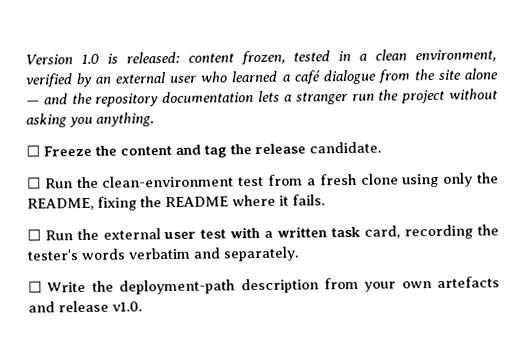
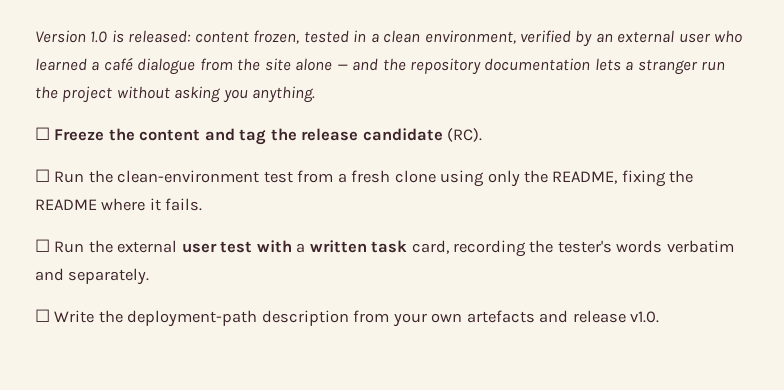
- ☐ Freeze the content and tag the release candidate.
+ ☐ Freeze the content and tag the release candidate (RC).

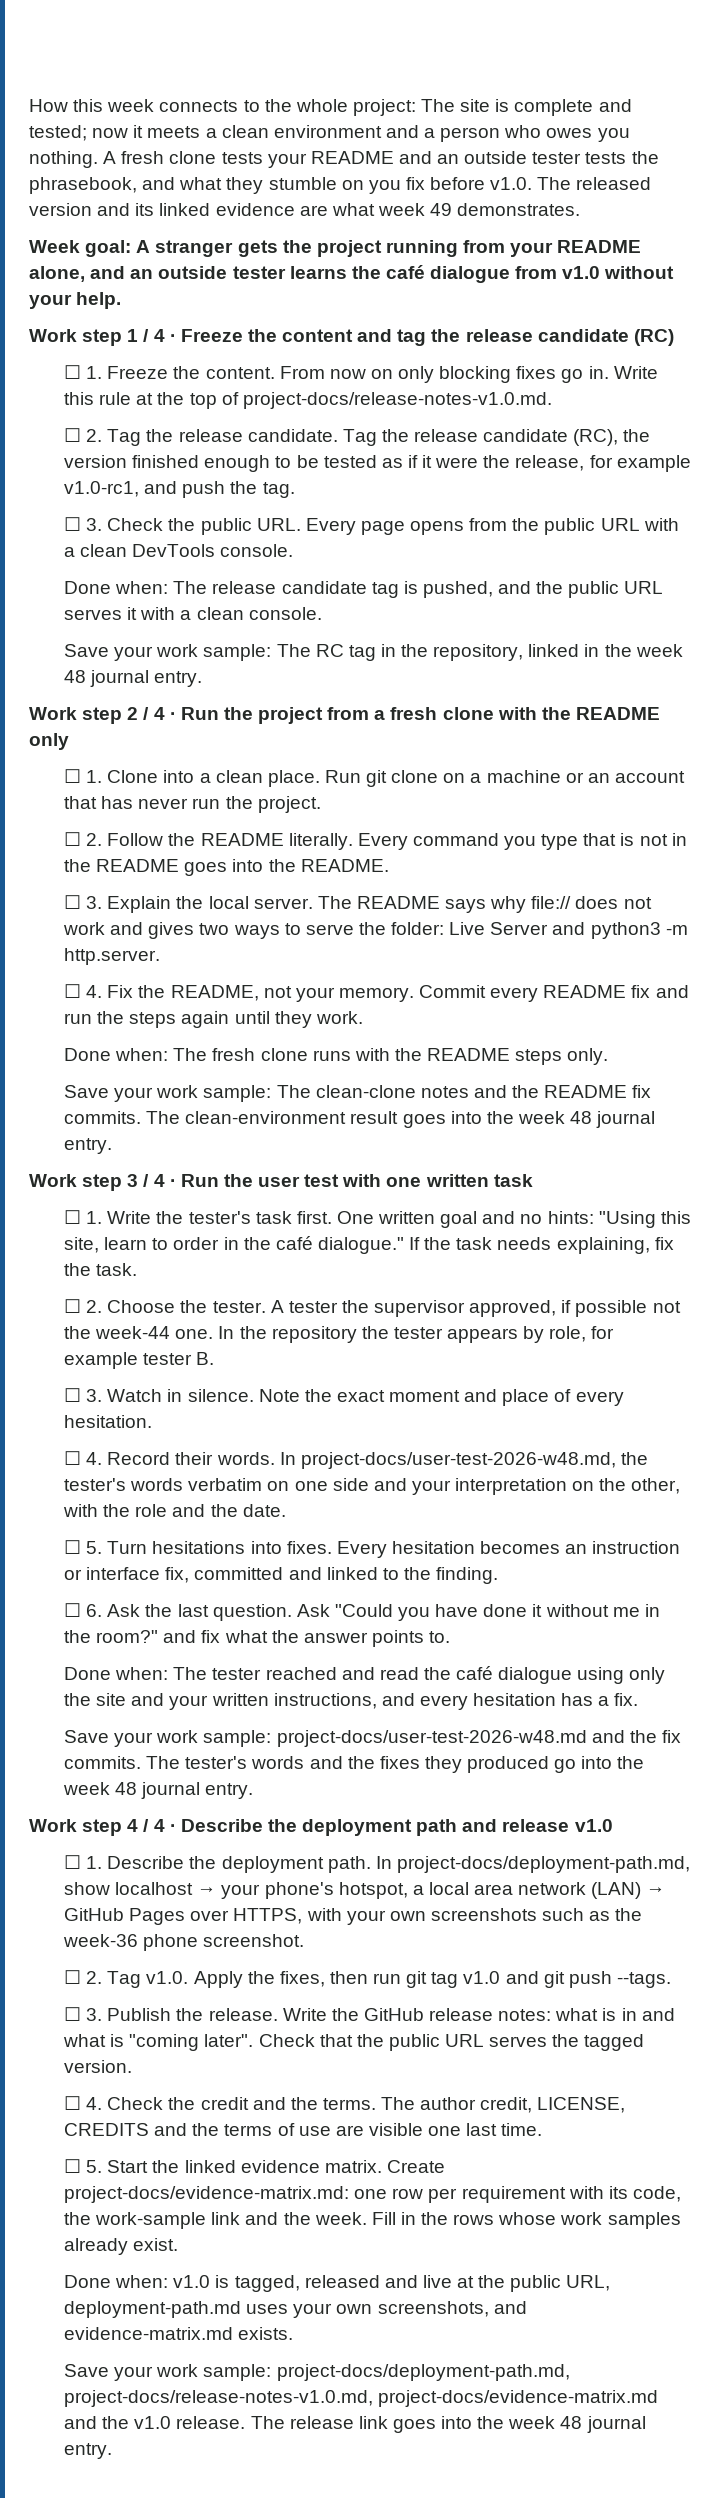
- Version 1.0 is released: content frozen, tested in a clean environment, verified by an external user who learned a café dialogue from the site alone — and the repository documentation lets a stranger run the project without asking you anything.
- ☐ Freeze the content and tag the release candidate (RC).
- ☐ Run the clean-environment test from a fresh clone using only the README, fixing the README where it fails.
- ☐ Run the external user test with a written task card, recording the tester's words verbatim and separately.
- ☐ Write the deployment-path description from your own artefacts and release v1.0.
+ How this week connects to the whole project: The site is complete and tested; now it meets a clean environment and a person who owes you nothing. A fresh clone tests your README and an outside tester tests the phrasebook, and what they stumble on you fix before v1.0. The released version and its linked evidence are what week 49 demonstrates.
+ Week goal: A stranger gets the project running from your README alone, and an outside tester learns the café dialogue from v1.0 without your help.
+ Work step 1 / 4 · Freeze the content and tag the release candidate (RC)
+ ☐ 1. Freeze the content. From now on only blocking fixes go in. Write this rule at the top of project-docs/release-notes-v1.0.md.
+ ☐ 2. Tag the release candidate. Tag the release candidate (RC), the version finished enough to be tested as if it were the release, for example v1.0-rc1, and push the tag.
+ ☐ 3. Check the public URL. Every page opens from the public URL with a clean DevTools console.
+ Done when: The release candidate tag is pushed, and the public URL serves it with a clean console.
+ Save your work sample: The RC tag in the repository, linked in the week 48 journal entry.
+ Work step 2 / 4 · Run the project from a fresh clone with the README only
+ ☐ 1. Clone into a clean place. Run git clone on a machine or an account that has never run the project.
+ ☐ 2. Follow the README literally. Every command you type that is not in the README goes into the README.
+ ☐ 3. Explain the local server. The README says why file:// does not work and gives two ways to serve the folder: Live Server and python3 -m http.server.
+ ☐ 4. Fix the README, not your memory. Commit every README fix and run the steps again until they work.
+ Done when: The fresh clone runs with the README steps only.
+ Save your work sample: The clean-clone notes and the README fix commits. The clean-environment result goes into the week 48 journal entry.
+ Work step 3 / 4 · Run the user test with one written task
+ ☐ 1. Write the tester's task first. One written goal and no hints: "Using this site, learn to order in the café dialogue." If the task needs explaining, fix the task.
+ ☐ 2. Choose the tester. A tester the supervisor approved, if possible not the week-44 one. In the repository the tester appears by role, for example tester B.
+ ☐ 3. Watch in silence. Note the exact moment and place of every hesitation.
+ ☐ 4. Record their words. In project-docs/user-test-2026-w48.md, the tester's words verbatim on one side and your interpretation on the other, with the role and the date.
+ ☐ 5. Turn hesitations into fixes. Every hesitation becomes an instruction or interface fix, committed and linked to the finding.
+ ☐ 6. Ask the last question. Ask "Could you have done it without me in the room?" and fix what the answer points to.
+ Done when: The tester reached and read the café dialogue using only the site and your written instructions, and every hesitation has a fix.
+ Save your work sample: project-docs/user-test-2026-w48.md and the fix commits. The tester's words and the fixes they produced go into the week 48 journal entry.
+ Work step 4 / 4 · Describe the deployment path and release v1.0
+ ☐ 1. Describe the deployment path. In project-docs/deployment-path.md, show localhost → your phone's hotspot, a local area network (LAN) → GitHub Pages over HTTPS, with your own screenshots such as the week-36 phone screenshot.
+ ☐ 2. Tag v1.0. Apply the fixes, then run git tag v1.0 and git push --tags.
+ ☐ 3. Publish the release. Write the GitHub release notes: what is in and what is "coming later". Check that the public URL serves the tagged version.
+ ☐ 4. Check the credit and the terms. The author credit, LICENSE, CREDITS and the terms of use are visible one last time.
+ ☐ 5. Start the linked evidence matrix. Create project-docs/evidence-matrix.md: one row per requirement with its code, the work-sample link and the week. Fill in the rows whose work samples already exist.
+ Done when: v1.0 is tagged, released and live at the public URL, deployment-path.md uses your own screenshots, and evidence-matrix.md exists.
+ Save your work sample: project-docs/deployment-path.md, project-docs/release-notes-v1.0.md, project-docs/evidence-matrix.md and the v1.0 release. The release link goes into the week 48 journal entry.

